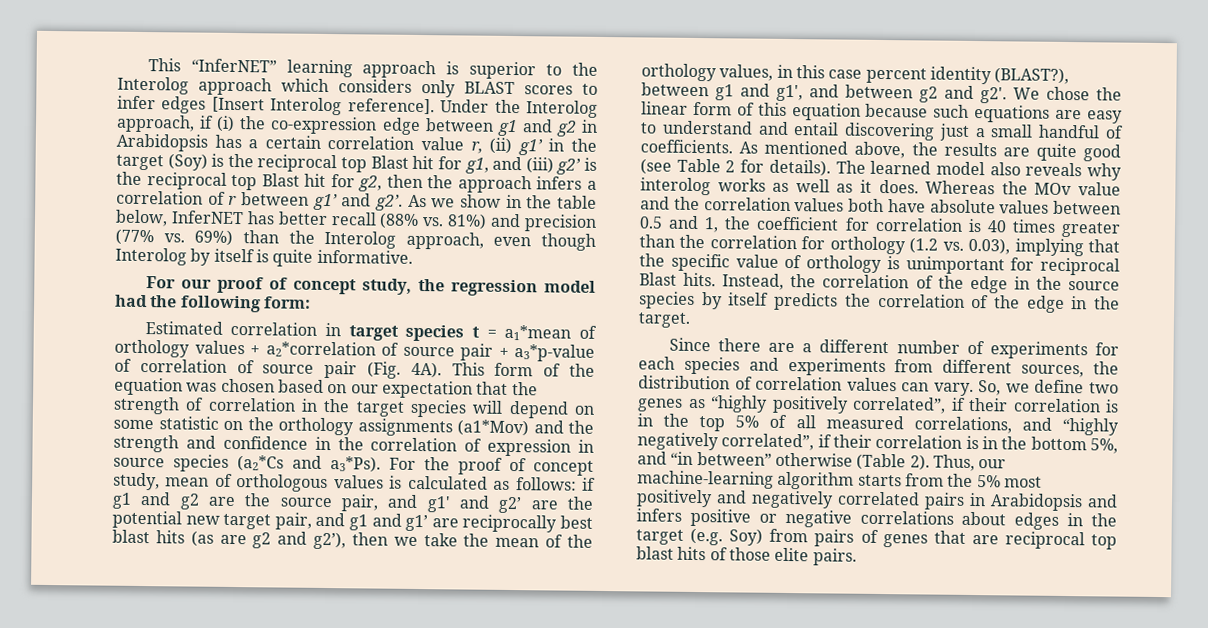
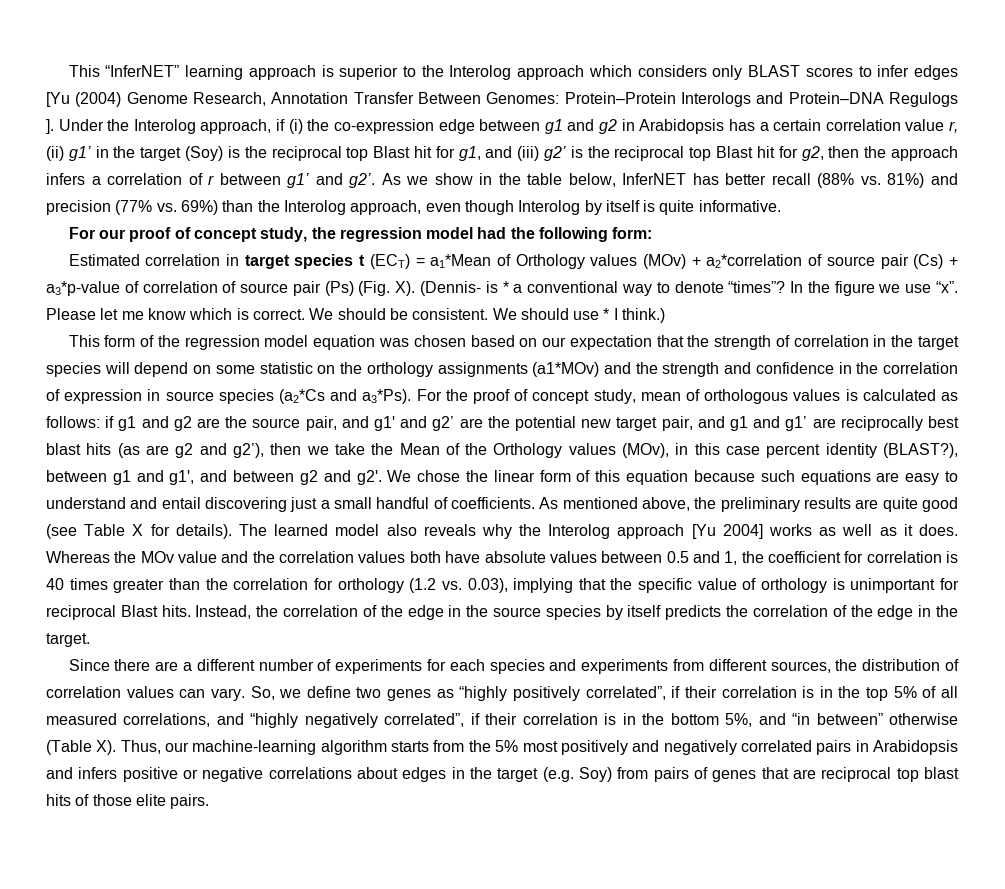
- This “InferNET” learning approach is superior to the Interolog approach which considers only BLAST scores to infer edges [Insert Interolog reference].
+ This “InferNET” learning approach is superior to the Interolog approach which considers only BLAST scores to infer edges [Yu (2004) Genome Research, Annotation Transfer Between Genomes: Protein–Protein Interologs and Protein–DNA Regulogs ].
- Estimated correlation in target species t = a1*mean of orthology values + a2*correlation of source pair + a3*p-value of correlation of source pair (Fig. 4A). This form of the equation was chosen based on our expectation that the strength of correlation in the target species will depend on some statistic on the orthology assignments (a1*Mov) and the strength and confidence in the correlation of expression in source species (a2*Cs and a3*Ps).
+ Estimated correlation in target species t (ECT) = a1*Mean of Orthology values (MOv) + a2*correlation of source pair (Cs) + a3*p-value of correlation of source pair (Ps) (Fig. X). (Dennis- is * a conventional way to denote “times”? In the figure we use “x”. Please let me know which is correct. We should be consistent. We should use * I think.)
+ This form of the regression model equation was chosen based on our expectation that the strength of correlation in the target species will depend on some statistic on the orthology assignments (a1*MOv) and the strength and confidence in the correlation of expression in source species (a2*Cs and a3*Ps).
- if g1 and g2 are the source pair, and g1' and g2’ are the potential new target pair, and g1 and g1’ are reciprocally best blast hits (as are g2 and g2’), then we take the mean of the orthology values, in this case percent identity (BLAST?), between g1 and g1', and between g2 and g2'.
+ if g1 and g2 are the source pair, and g1' and g2’ are the potential new target pair, and g1 and g1’ are reciprocally best blast hits (as are g2 and g2’), then we take the Mean of the Orthology values (MOv), in this case percent identity (BLAST?), between g1 and g1', and between g2 and g2'.
- As mentioned above, the results are quite good (see Table 2 for details).
+ As mentioned above, the preliminary results are quite good (see Table X for details).
- The learned model also reveals why interolog works as well as it does.
+ The learned model also reveals why the Interolog approach [Yu 2004] works as well as it does.
- So, we define two genes as “highly positively correlated”, if their correlation is in the top 5% of all measured correlations, and “highly negatively correlated”, if their correlation is in the bottom 5%, and “in between” otherwise (Table 2). Thus, our machine-learning algorithm starts from the 5% most positively and negatively correlated pairs in Arabidopsis and infers positive or negative correlations about edges in the target (e.g. Soy) from pairs of genes that are reciprocal top blast hits of those elite pairs.
+ So, we define two genes as “highly positively correlated”, if their correlation is in the top 5% of all measured correlations, and “highly negatively correlated”, if their correlation is in the bottom 5%, and “in between” otherwise (Table X). Thus, our machine-learning algorithm starts from the 5% most positively and negatively correlated pairs in Arabidopsis and infers positive or negative correlations about edges in the target (e.g. Soy) from pairs of genes that are reciprocal top blast hits of those elite pairs.

